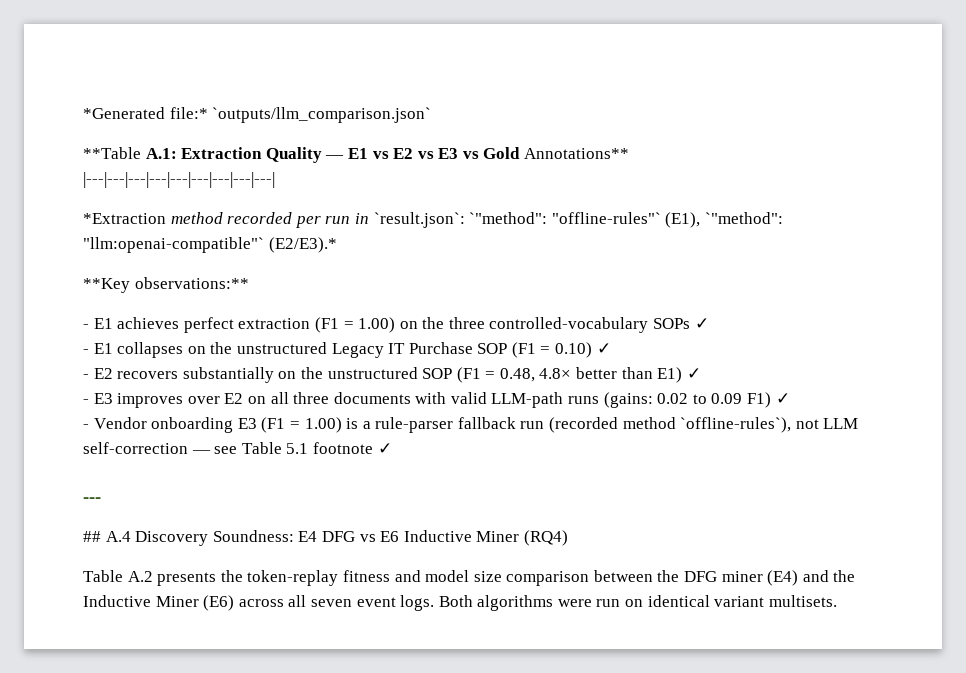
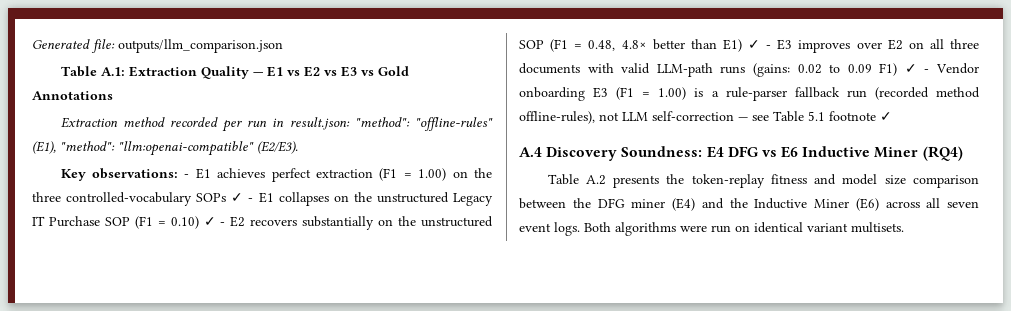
- *Generated file:* `outputs/llm_comparison.json`
- **Table A.1:
+ Generated file: outputs/llm_comparison.json
+ Table A.1:
- Extraction Quality — E1 vs E2 vs E3 vs Gold Annotations**
- |---|---|---|---|---|---|---|---|---|
- *Extraction method recorded per run in `result.json`: `"method": "offline-rules"` (E1), `"method": "llm:openai-compatible"` (E2/E3).*
- **Key observations:**
- - E1 achieves perfect extraction (F1 = 1.00) on the three controlled-vocabulary SOPs ✓
- - E1 collapses on the unstructured Legacy IT Purchase SOP (F1 = 0.10) ✓
- - E2 recovers substantially on the unstructured SOP (F1 = 0.48, 4.8× better than E1) ✓
- - E3 improves over E2 on all three documents with valid LLM-path runs (gains:
+ Extraction Quality — E1 vs E2 vs E3 vs Gold Annotations
+ Extraction method recorded per run in result.json: "method": "offline-rules" (E1), "method": "llm:openai-compatible" (E2/E3).
+ Key observations: - E1 achieves perfect extraction (F1 = 1.00) on the three controlled-vocabulary SOPs ✓ - E1 collapses on the unstructured Legacy IT Purchase SOP (F1 = 0.10) ✓ - E2 recovers substantially on the unstructured SOP (F1 = 0.48, 4.8× better than E1) ✓ - E3 improves over E2 on all three documents with valid LLM-path runs (gains:
- 0.02 to 0.09 F1) ✓
- - Vendor onboarding E3 (F1 = 1.00) is a rule-parser fallback run (recorded method `offline-rules`), not LLM self-correction — see Table 5.1 footnote ✓
+ 0.02 to 0.09 F1) ✓ - Vendor onboarding E3 (F1 = 1.00) is a rule-parser fallback run (recorded method offline-rules), not LLM self-correction — see Table 5.1 footnote ✓
- ---
- ## A.4 Discovery Soundness: E4 DFG vs E6 Inductive Miner (RQ4)
+ A.4 Discovery Soundness: E4 DFG vs E6 Inductive Miner (RQ4)

